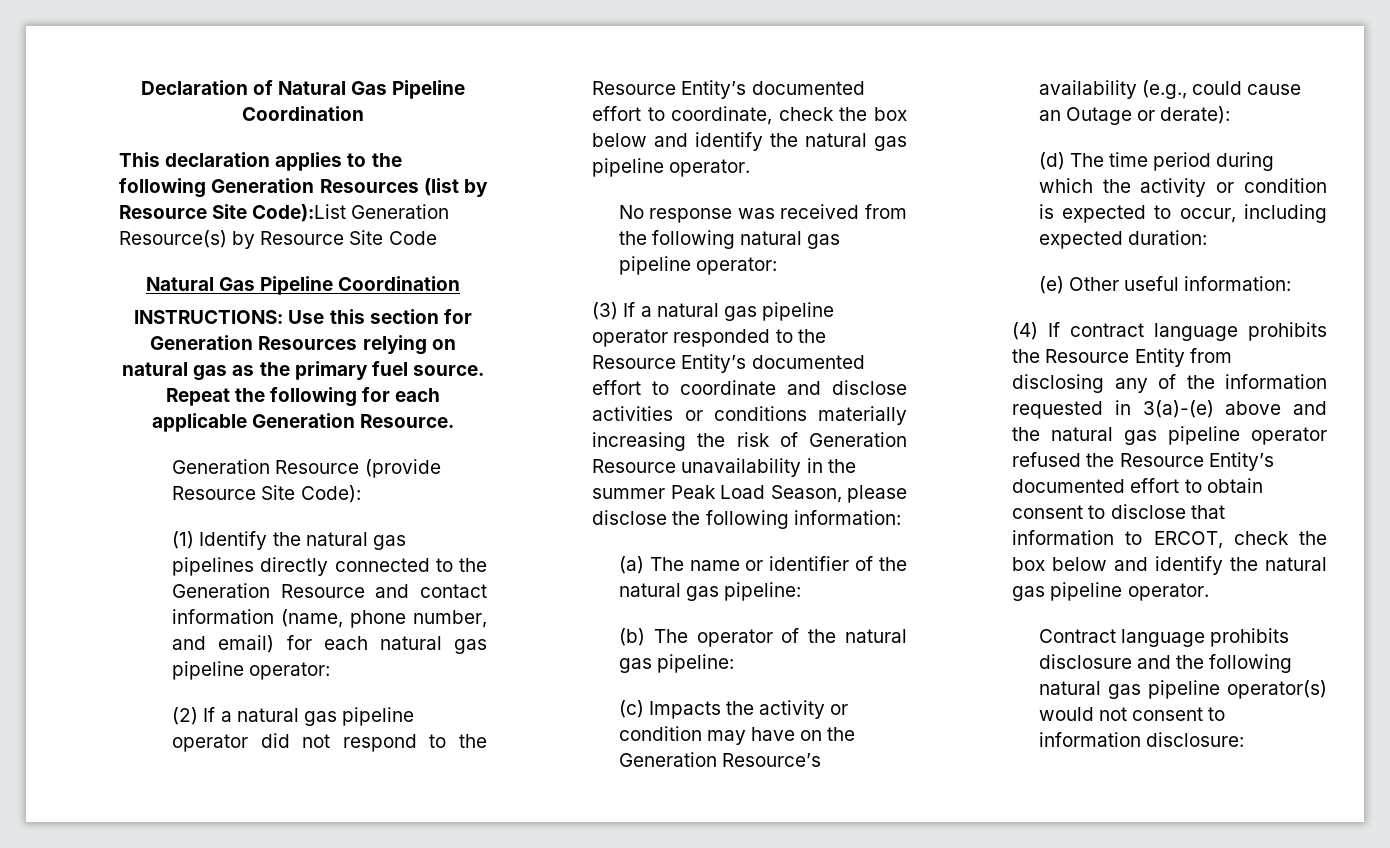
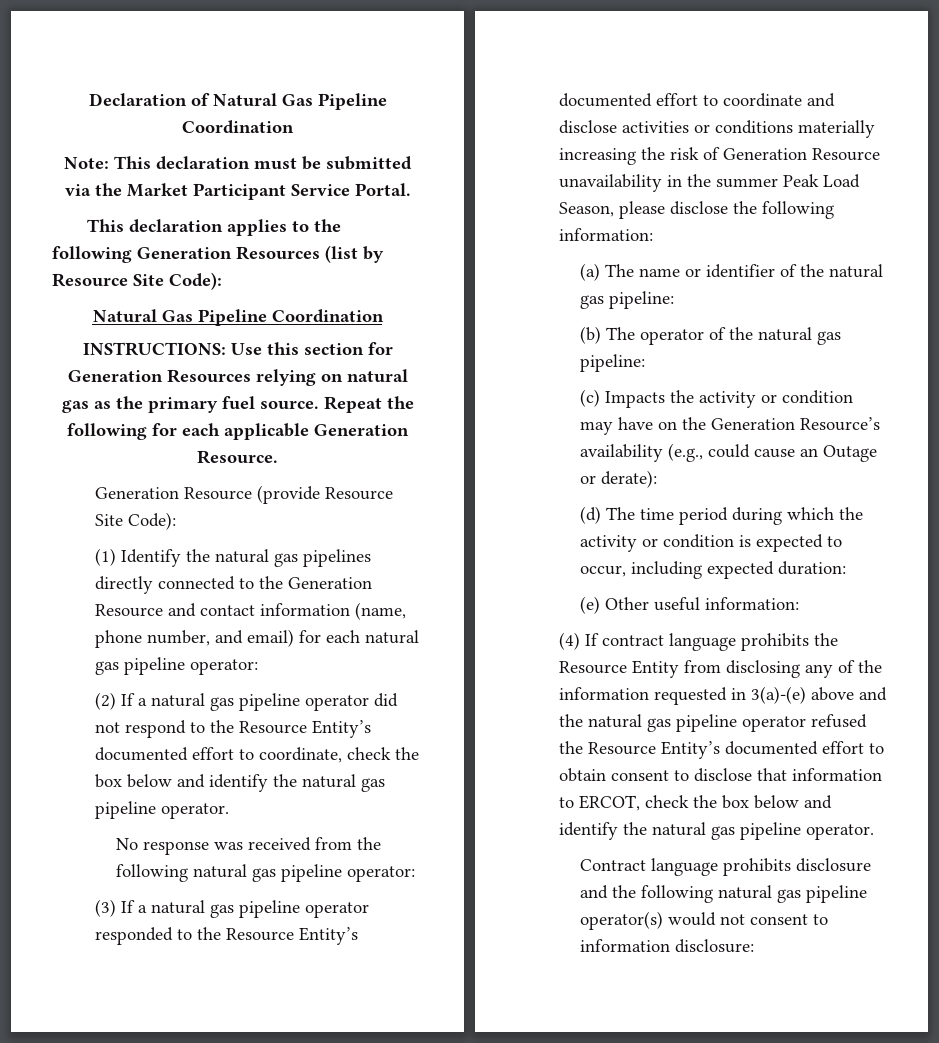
+ Note: This declaration must be submitted via the Market Participant Service Portal.
- This declaration applies to the following Generation Resources (list by Resource Site Code):List Generation Resource(s) by Resource Site Code
+ This declaration applies to the following Generation Resources (list by Resource Site Code):

